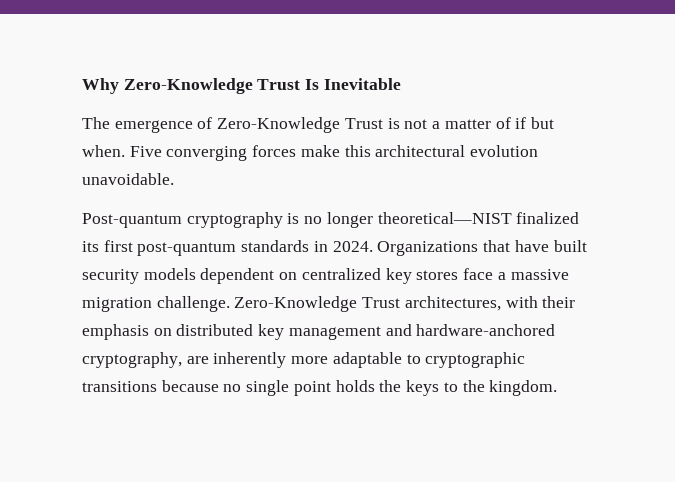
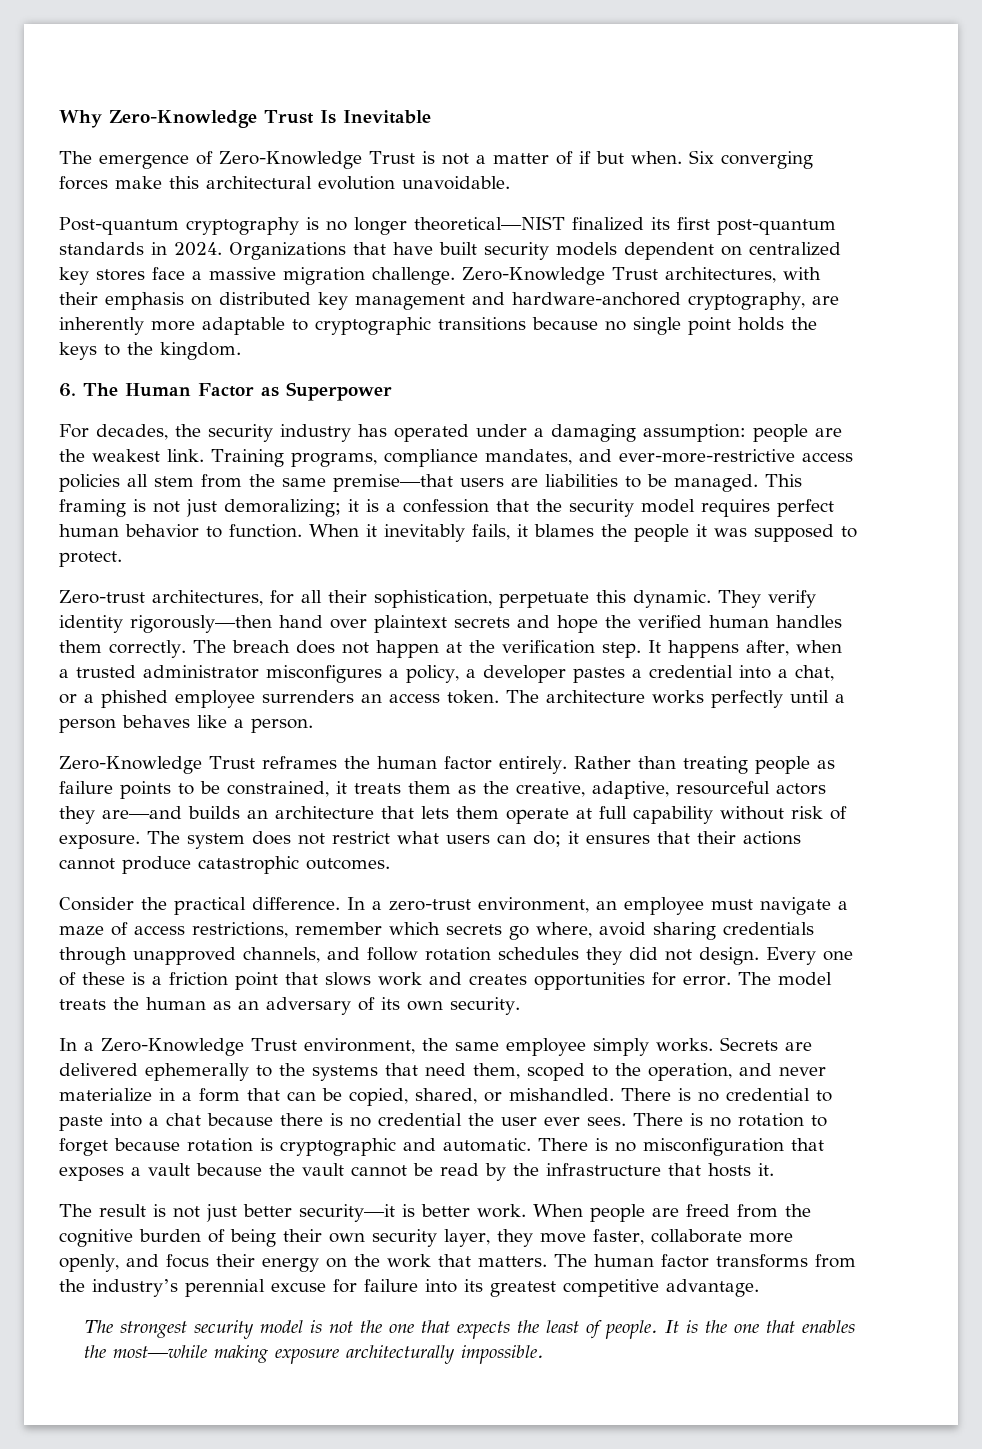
- Five converging forces make this architectural evolution unavoidable.
+ Six converging forces make this architectural evolution unavoidable.
+ 6. The Human Factor as Superpower
+ For decades, the security industry has operated under a damaging assumption: people are the weakest link. Training programs, compliance mandates, and ever-more-restrictive access policies all stem from the same premise—that users are liabilities to be managed. This framing is not just demoralizing; it is a confession that the security model requires perfect human behavior to function. When it inevitably fails, it blames the people it was supposed to protect.
+ Zero-trust architectures, for all their sophistication, perpetuate this dynamic. They verify identity rigorously—then hand over plaintext secrets and hope the verified human handles them correctly. The breach does not happen at the verification step. It happens after, when a trusted administrator misconfigures a policy, a developer pastes a credential into a chat, or a phished employee surrenders an access token. The architecture works perfectly until a person behaves like a person.
+ Zero-Knowledge Trust reframes the human factor entirely. Rather than treating people as failure points to be constrained, it treats them as the creative, adaptive, resourceful actors they are—and builds an architecture that lets them operate at full capability without risk of exposure. The system does not restrict what users can do; it ensures that their actions cannot produce catastrophic outcomes.
+ Consider the practical difference. In a zero-trust environment, an employee must navigate a maze of access restrictions, remember which secrets go where, avoid sharing credentials through unapproved channels, and follow rotation schedules they did not design. Every one of these is a friction point that slows work and creates opportunities for error. The model treats the human as an adversary of its own security.
+ In a Zero-Knowledge Trust environment, the same employee simply works. Secrets are delivered ephemerally to the systems that need them, scoped to the operation, and never materialize in a form that can be copied, shared, or mishandled. There is no credential to paste into a chat because there is no credential the user ever sees. There is no rotation to forget because rotation is cryptographic and automatic. There is no misconfiguration that exposes a vault because the vault cannot be read by the infrastructure that hosts it.
+ The result is not just better security—it is better work. When people are freed from the cognitive burden of being their own security layer, they move faster, collaborate more openly, and focus their energy on the work that matters. The human factor transforms from the industry’s perennial excuse for failure into its greatest competitive advantage.
+ The strongest security model is not the one that expects the least of people. It is the one that enables the most—while making exposure architecturally impossible.

